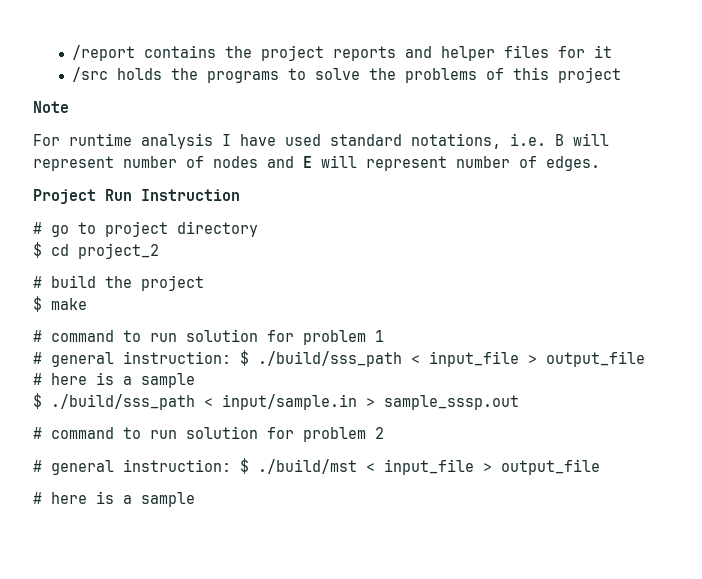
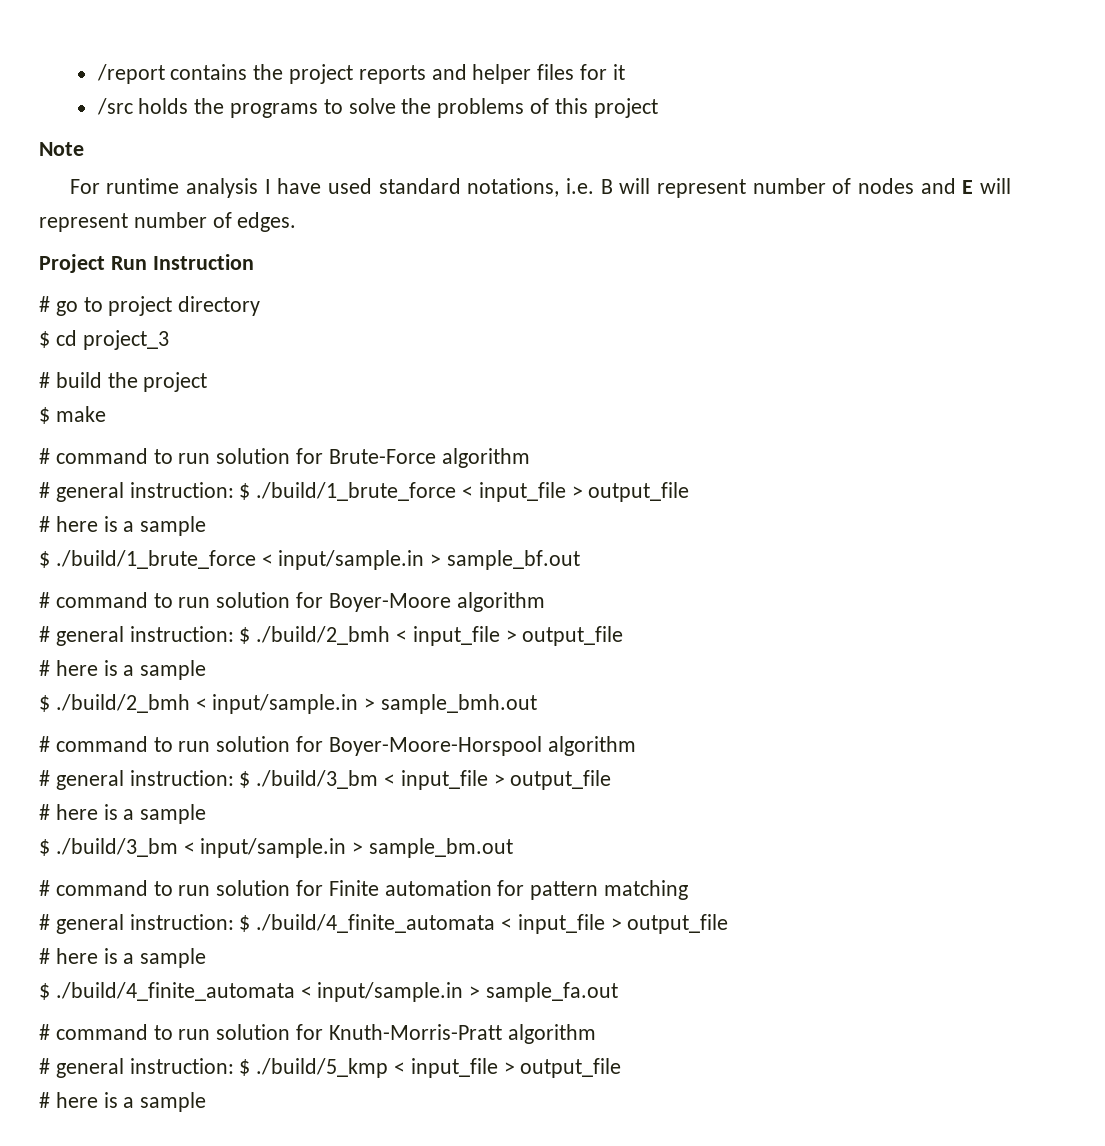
- $ cd project_2
+ $ cd project_3
- # command to run solution for problem 1
- # general instruction: $ ./build/sss_path < input_file > output_file
+ # command to run solution for Brute-Force algorithm
+ # general instruction: $ ./build/1_brute_force < input_file > output_file
- $ ./build/sss_path < input/sample.in > sample_sssp.out
- # command to run solution for problem 2
- # general instruction: $ ./build/mst < input_file > output_file
+ $ ./build/1_brute_force < input/sample.in > sample_bf.out
+ # command to run solution for Boyer-Moore algorithm
+ # general instruction: $ ./build/2_bmh < input_file > output_file
+ # here is a sample
+ $ ./build/2_bmh < input/sample.in > sample_bmh.out
+ # command to run solution for Boyer-Moore-Horspool algorithm
+ # general instruction: $ ./build/3_bm < input_file > output_file
+ # here is a sample
+ $ ./build/3_bm < input/sample.in > sample_bm.out
+ # command to run solution for Finite automation for pattern matching
+ # general instruction: $ ./build/4_finite_automata < input_file > output_file
+ # here is a sample
+ $ ./build/4_finite_automata < input/sample.in > sample_fa.out
+ # command to run solution for Knuth-Morris-Pratt algorithm
+ # general instruction: $ ./build/5_kmp < input_file > output_file

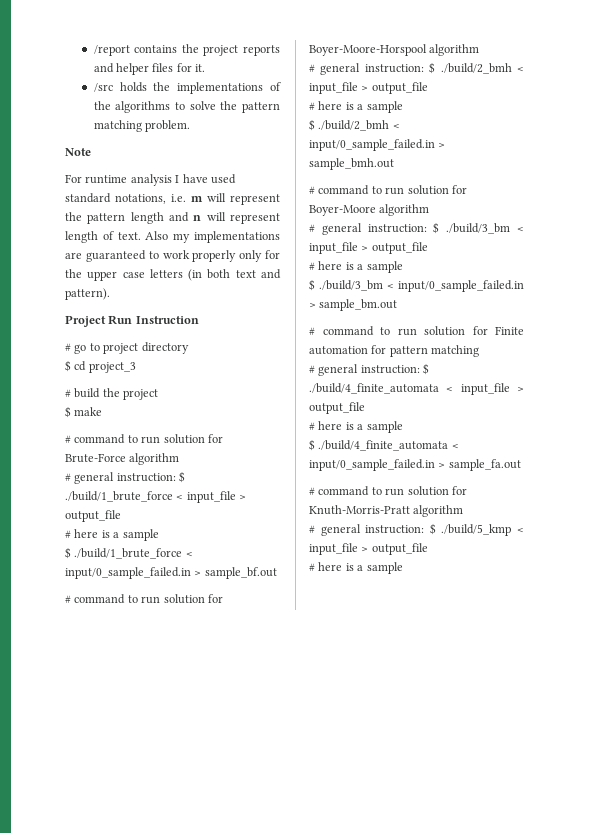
- /report contains the project reports and helper files for it
+ /report contains the project reports and helper files for it.
- /src holds the programs to solve the problems of this project
+ /src holds the implementations of the algorithms to solve the pattern matching problem.
- For runtime analysis I have used standard notations, i.e. B will represent number of nodes and E will represent number of edges.
+ For runtime analysis I have used standard notations, i.e. m will represent the pattern length and n will represent length of text. Also my implementations are guaranteed to work properly only for the upper case letters (in both text and pattern).
- $ ./build/1_brute_force < input/sample.in > sample_bf.out
+ $ ./build/1_brute_force < input/0_sample_failed.in > sample_bf.out
- # command to run solution for Boyer-Moore algorithm
+ # command to run solution for Boyer-Moore-Horspool algorithm
- $ ./build/2_bmh < input/sample.in > sample_bmh.out
+ $ ./build/2_bmh < input/0_sample_failed.in > sample_bmh.out
- # command to run solution for Boyer-Moore-Horspool algorithm
+ # command to run solution for Boyer-Moore algorithm
- $ ./build/3_bm < input/sample.in > sample_bm.out
+ $ ./build/3_bm < input/0_sample_failed.in > sample_bm.out
- $ ./build/4_finite_automata < input/sample.in > sample_fa.out
+ $ ./build/4_finite_automata < input/0_sample_failed.in > sample_fa.out

